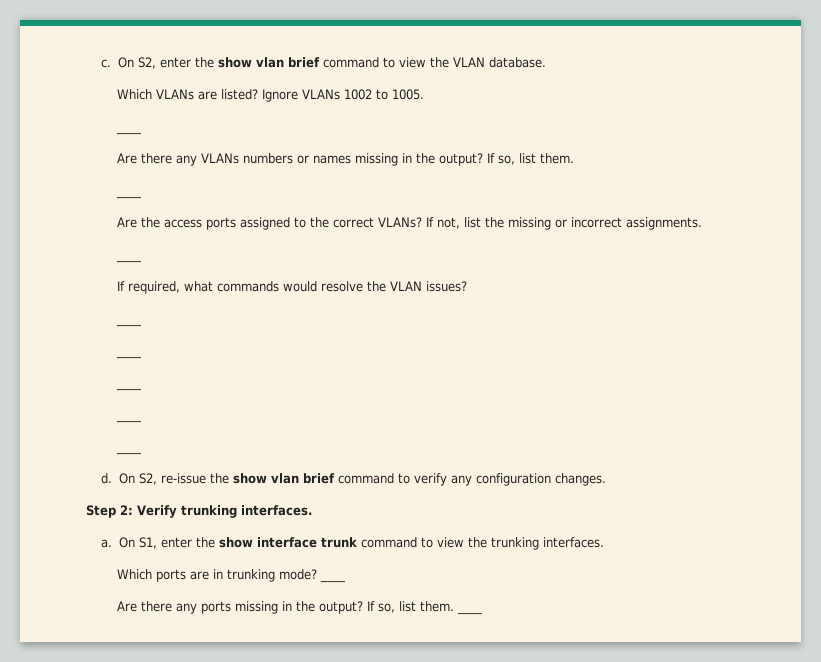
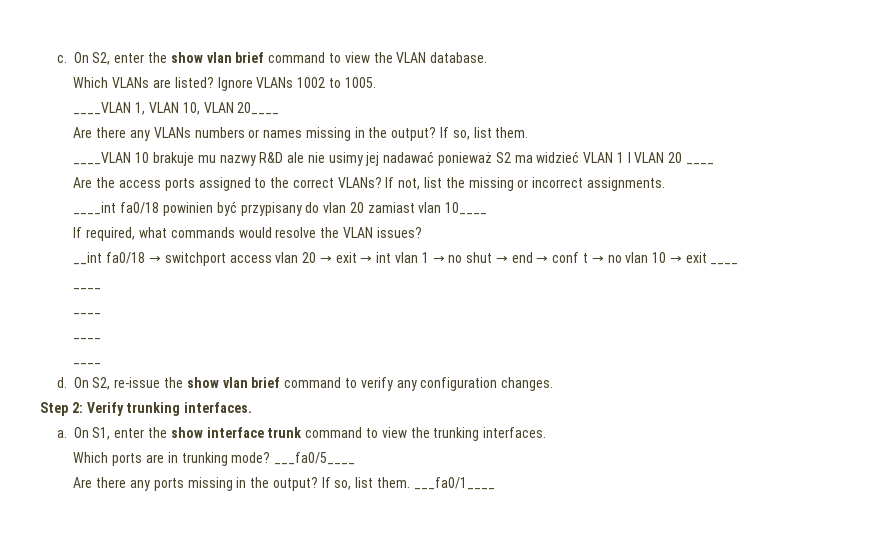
  Ignore VLANs 1002 to 1005.
- ____
+ ____VLAN 1, VLAN 10, VLAN 20____
  Are there any VLANs numbers or names missing in the output? If so, list them.
- ____
+ ____VLAN 10 brakuje mu nazwy R&D ale nie usimy jej nadawać ponieważ S2 ma widzieć VLAN 1 I VLAN 20 ____
  If not, list the missing or incorrect assignments.
- ____
+ ____int fa0/18 powinien być przypisany do vlan 20 zamiast vlan 10____
  If required, what commands would resolve the VLAN issues?
- ____
+ __int fa0/18 → switchport access vlan 20 → exit → int vlan 1 → no shut → end → conf t → no vlan 10 → exit ____
- Which ports are in trunking mode? ____
+ Which ports are in trunking mode? ___fa0/5____
- If so, list them. ____
+ If so, list them. ___fa0/1____

